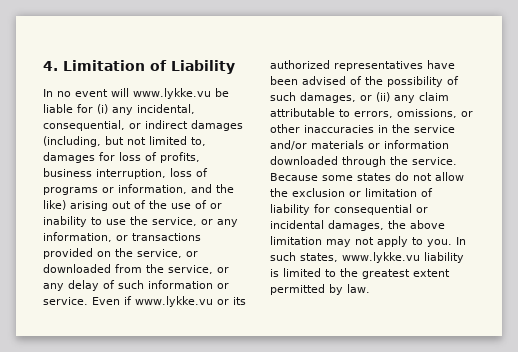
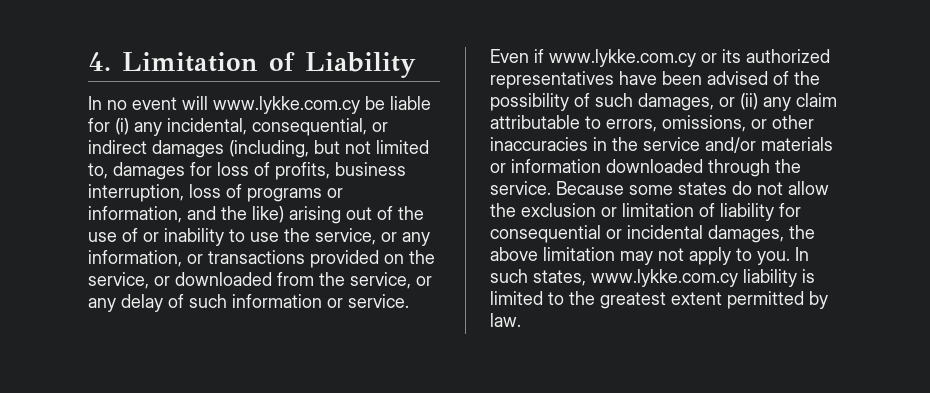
- In no event will www.lykke.vu be liable for (i) any incidental, consequential, or indirect damages (including, but not limited to, damages for loss of profits, business interruption, loss of programs or information, and the like) arising out of the use of or inability to use the service, or any information, or transactions provided on the service, or downloaded from the service, or any delay of such information or service.
+ In no event will www.lykke.com.cy be liable for (i) any incidental, consequential, or indirect damages (including, but not limited to, damages for loss of profits, business interruption, loss of programs or information, and the like) arising out of the use of or inability to use the service, or any information, or transactions provided on the service, or downloaded from the service, or any delay of such information or service.
- Even if www.lykke.vu or its authorized representatives have been advised of the possibility of such damages, or (ii) any claim attributable to errors, omissions, or other inaccuracies in the service and/or materials or information downloaded through the service.
+ Even if www.lykke.com.cy or its authorized representatives have been advised of the possibility of such damages, or (ii) any claim attributable to errors, omissions, or other inaccuracies in the service and/or materials or information downloaded through the service.
- In such states, www.lykke.vu liability is limited to the greatest extent permitted by law.
+ In such states, www.lykke.com.cy liability is limited to the greatest extent permitted by law.

